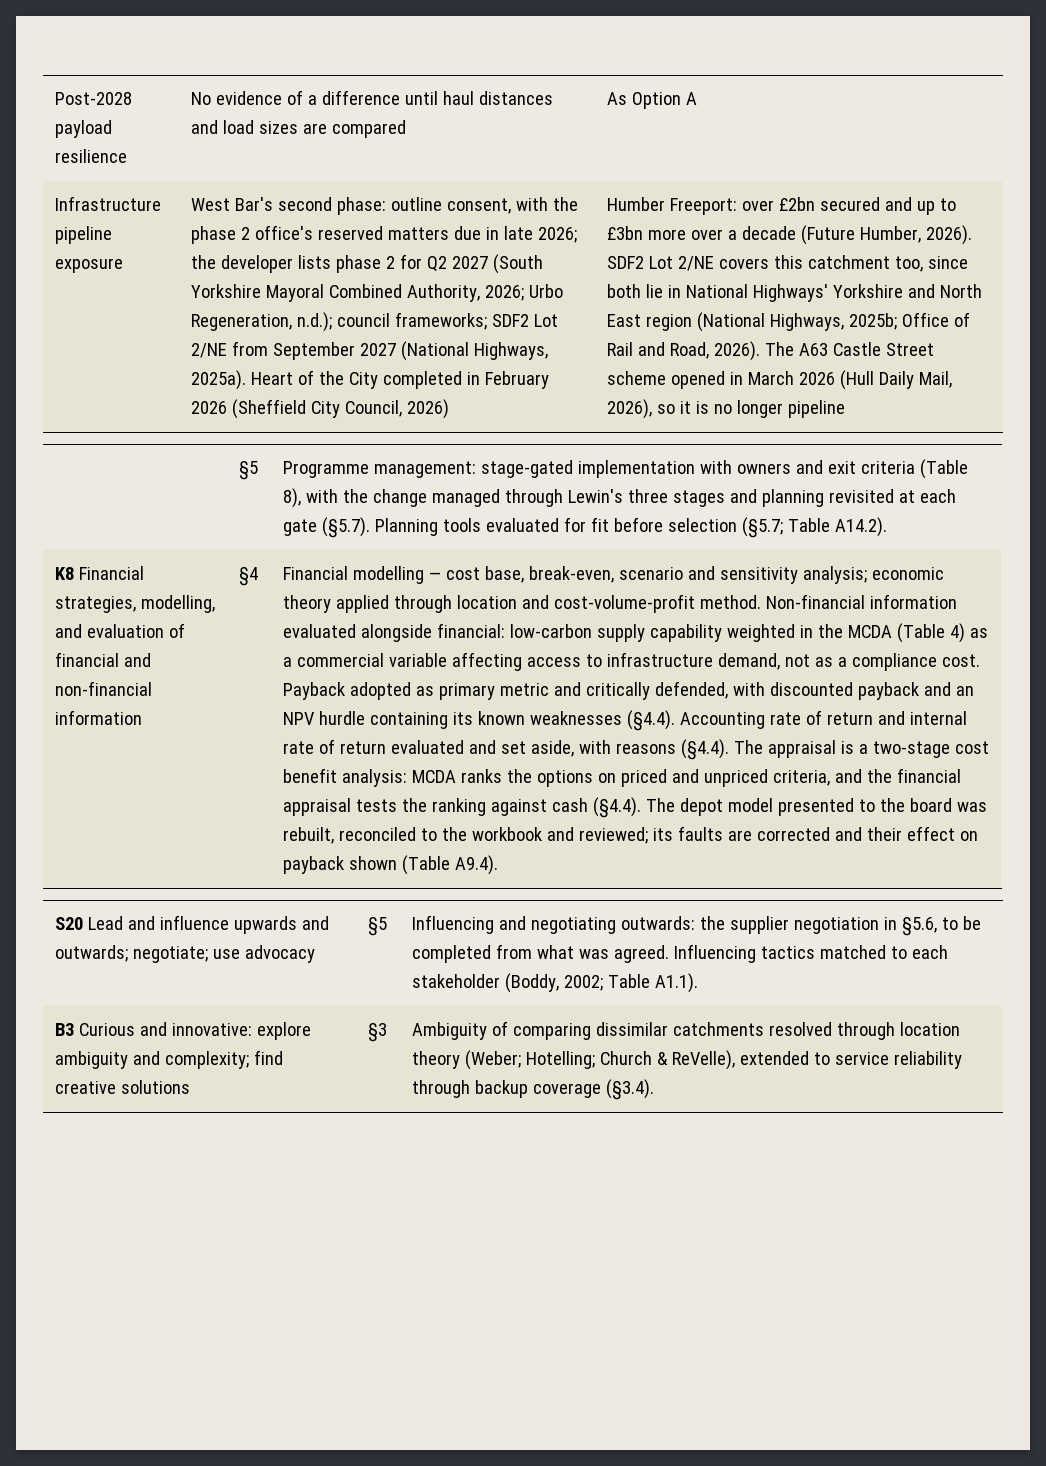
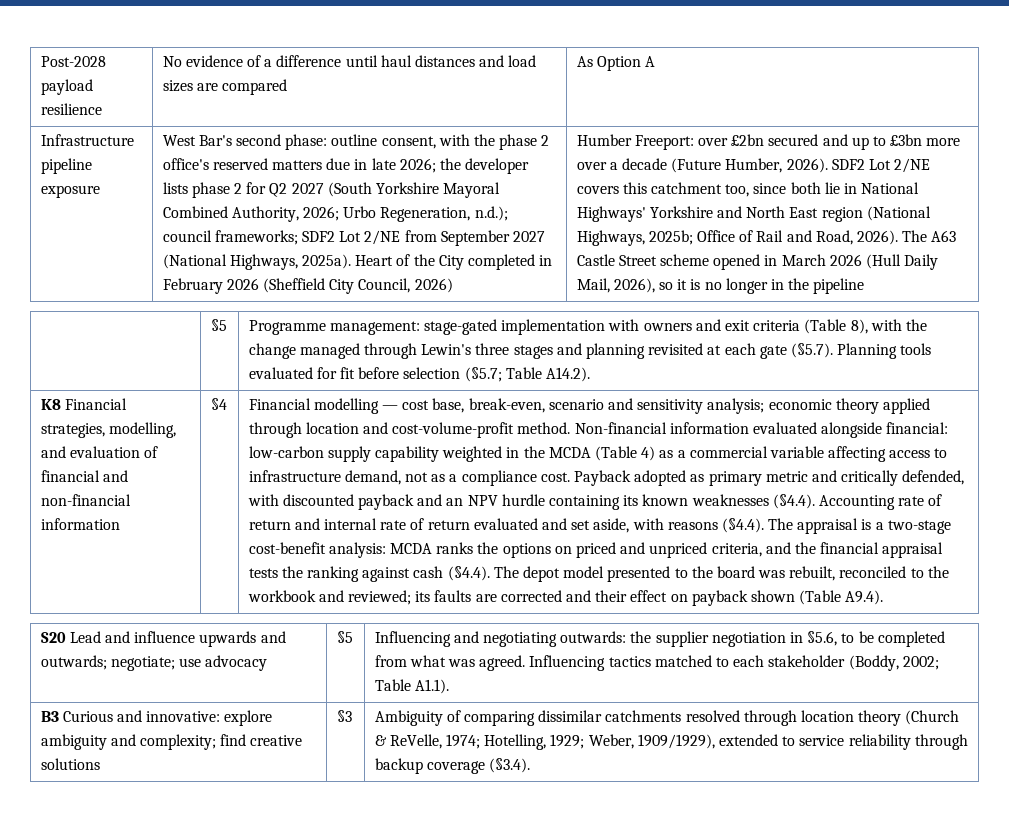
- The A63 Castle Street scheme opened in March 2026 (Hull Daily Mail, 2026), so it is no longer pipeline
+ The A63 Castle Street scheme opened in March 2026 (Hull Daily Mail, 2026), so it is no longer in the pipeline
- Payback adopted as primary metric and critically defended, with discounted payback and an NPV hurdle containing its known weaknesses (§4.4). Accounting rate of return and internal rate of return evaluated and set aside, with reasons (§4.4). The appraisal is a two-stage cost benefit analysis:
+ Payback adopted as primary metric and critically defended, with discounted payback and an NPV hurdle containing its known weaknesses (§4.4). Accounting rate of return and internal rate of return evaluated and set aside, with reasons (§4.4). The appraisal is a two-stage cost-benefit analysis:
- B3 Curious and innovative: explore ambiguity and complexity; find creative solutions | §3 | Ambiguity of comparing dissimilar catchments resolved through location theory (Weber; Hotelling; Church & ReVelle), extended to service reliability through backup coverage (§3.4).
+ B3 Curious and innovative: explore ambiguity and complexity; find creative solutions | §3 | Ambiguity of comparing dissimilar catchments resolved through location theory (Church & ReVelle, 1974; Hotelling, 1929; Weber, 1909/1929), extended to service reliability through backup coverage (§3.4).

